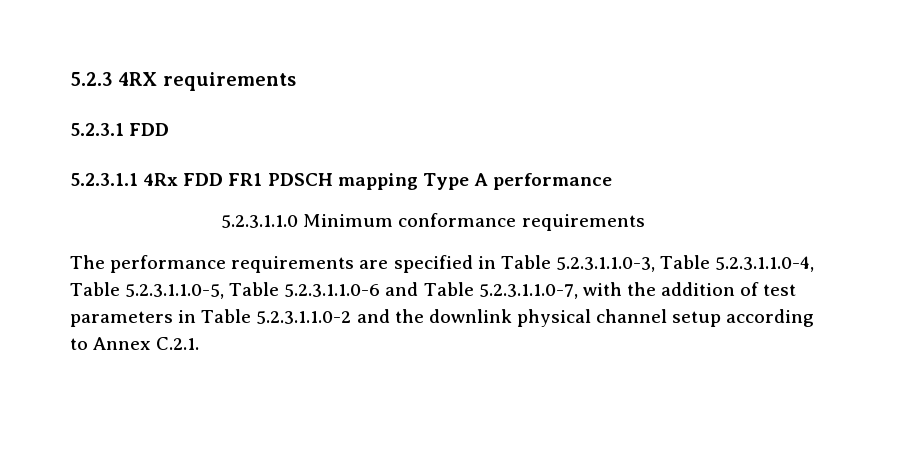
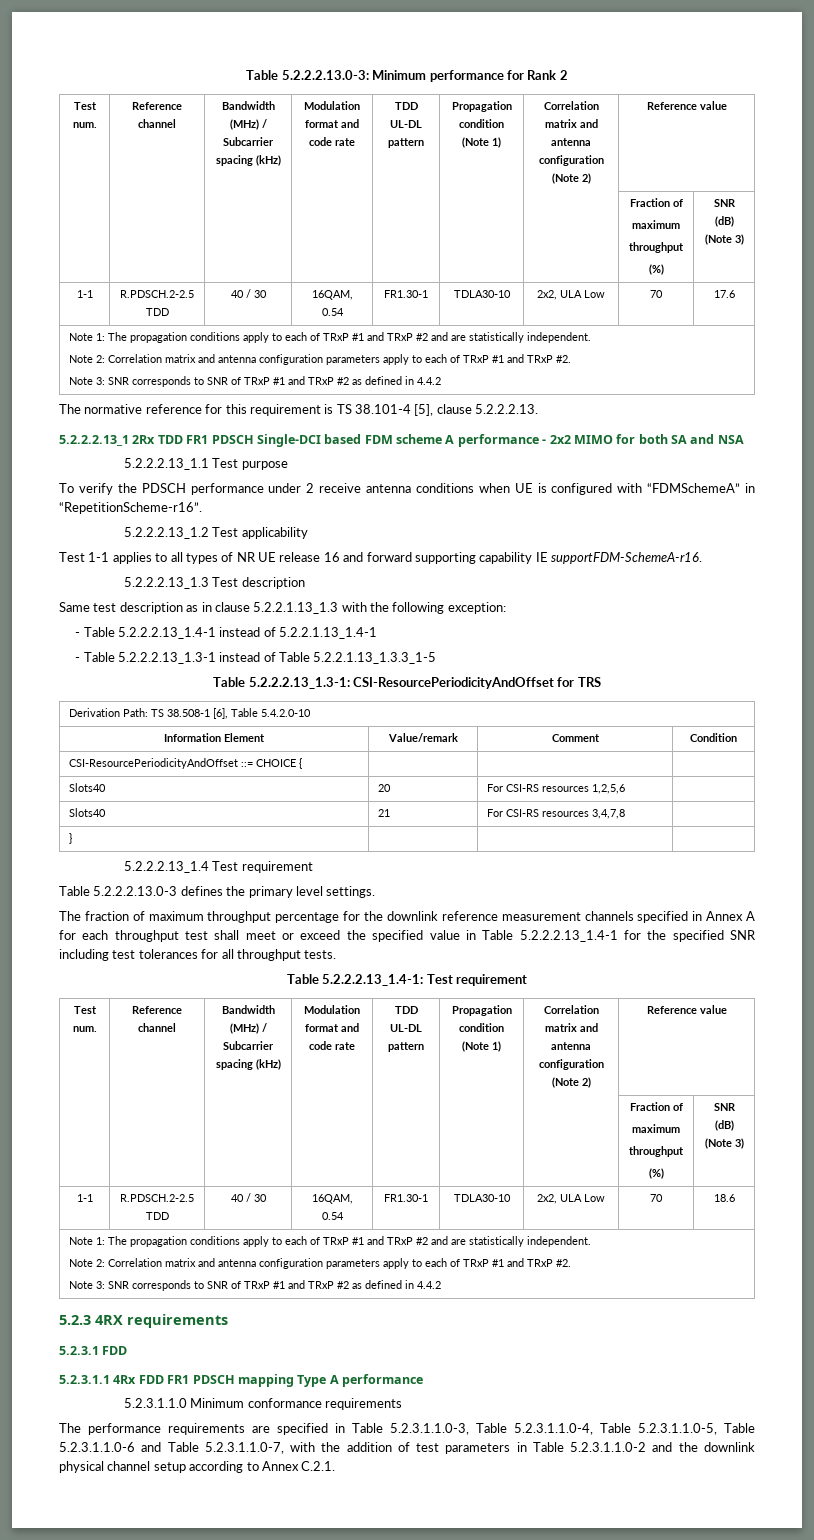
+ Table 5.2.2.2.13.0-3: Minimum performance for Rank 2
+ Test num. | Reference channel | Bandwidth (MHz) / Subcarrier spacing (kHz) | Modulation format and code rate | TDD UL-DL pattern | Propagation condition (Note 1) | Correlation matrix and antenna configuration (Note 2) | Reference value
+ | | | | | | | Fraction of
+ maximum
+ throughput
+ (%) | SNR (dB) (Note 3)
+ 1-1 | R.PDSCH.2-2.5 TDD | 40 / 30 | 16QAM, 0.54 | FR1.30-1 | TDLA30-10 | 2x2, ULA Low | 70 | 17.6
+ Note 1: The propagation conditions apply to each of TRxP #1 and TRxP #2 and are statistically independent.
+ Note 2: Correlation matrix and antenna configuration parameters apply to each of TRxP #1 and TRxP #2.
+ Note 3: SNR corresponds to SNR of TRxP #1 and TRxP #2 as defined in 4.4.2
+ The normative reference for this requirement is TS 38.101-4 [5], clause 5.2.2.2.13.
+ 5.2.2.2.13_1 2Rx TDD FR1 PDSCH Single-DCI based FDM scheme A performance - 2x2 MIMO for both SA and NSA
+ 5.2.2.2.13_1.1 Test purpose
+ To verify the PDSCH performance under 2 receive antenna conditions when UE is configured with “FDMSchemeA” in “RepetitionScheme-r16”.
+ 5.2.2.2.13_1.2 Test applicability
+ Test 1-1 applies to all types of NR UE release 16 and forward supporting capability IE supportFDM-SchemeA-r16.
+ 5.2.2.2.13_1.3 Test description
+ Same test description as in clause 5.2.2.1.13_1.3 with the following exception:
+ - Table 5.2.2.2.13_1.4-1 instead of 5.2.2.1.13_1.4-1
+ - Table 5.2.2.2.13_1.3-1 instead of Table 5.2.2.1.13_1.3.3_1-5
+ Table 5.2.2.2.13_1.3-1: CSI-ResourcePeriodicityAndOffset for TRS
+ Derivation Path: TS 38.508-1 [6], Table 5.4.2.0-10
+ Information Element | Value/remark | Comment | Condition
+ CSI-ResourcePeriodicityAndOffset ::= CHOICE { | | |
+ Slots40 | 20 | For CSI-RS resources 1,2,5,6 |
+ Slots40 | 21 | For CSI-RS resources 3,4,7,8 |
+ } | | |
+ 5.2.2.2.13_1.4 Test requirement
+ Table 5.2.2.2.13.0-3 defines the primary level settings.
+ The fraction of maximum throughput percentage for the downlink reference measurement channels specified in Annex A for each throughput test shall meet or exceed the specified value in Table 5.2.2.2.13_1.4-1 for the specified SNR including test tolerances for all throughput tests.
+ Table 5.2.2.2.13_1.4-1: Test requirement
+ Test num. | Reference channel | Bandwidth (MHz) / Subcarrier spacing (kHz) | Modulation format and code rate | TDD UL-DL pattern | Propagation condition (Note 1) | Correlation matrix and antenna configuration (Note 2) | Reference value
+ | | | | | | | Fraction of
+ maximum
+ throughput
+ (%) | SNR (dB) (Note 3)
+ 1-1 | R.PDSCH.2-2.5 TDD | 40 / 30 | 16QAM, 0.54 | FR1.30-1 | TDLA30-10 | 2x2, ULA Low | 70 | 18.6
+ Note 1: The propagation conditions apply to each of TRxP #1 and TRxP #2 and are statistically independent.
+ Note 2: Correlation matrix and antenna configuration parameters apply to each of TRxP #1 and TRxP #2.
+ Note 3: SNR corresponds to SNR of TRxP #1 and TRxP #2 as defined in 4.4.2

